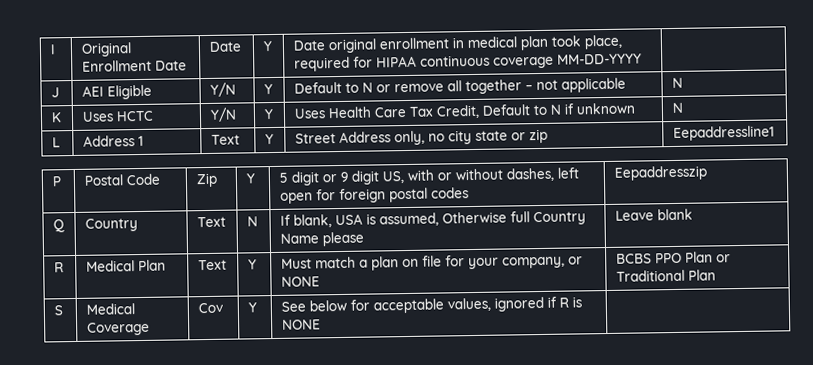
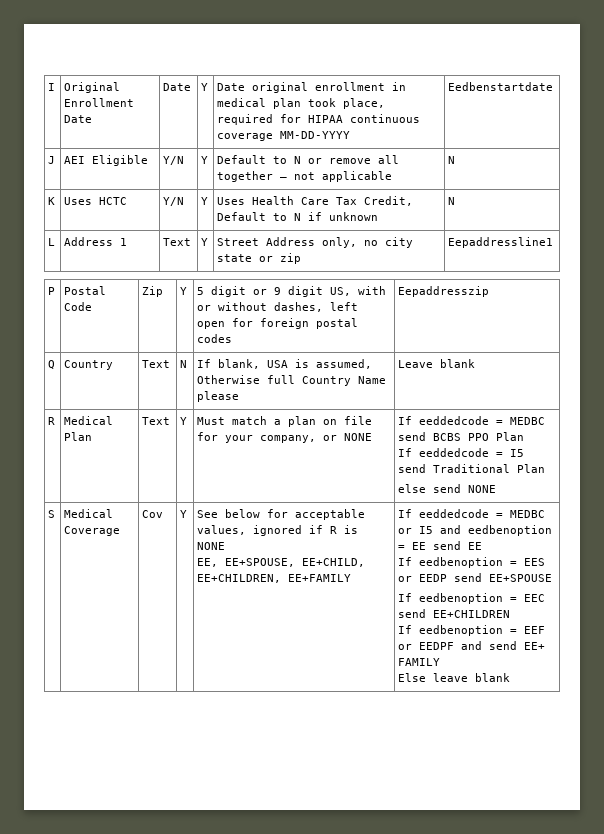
- I | Original Enrollment Date | Date | Y | Date original enrollment in medical plan took place, required for HIPAA continuous coverage MM-DD-YYYY |
+ I | Original Enrollment Date | Date | Y | Date original enrollment in medical plan took place, required for HIPAA continuous coverage MM-DD-YYYY | Eedbenstartdate
- R | Medical Plan | Text | Y | Must match a plan on file for your company, or NONE | BCBS PPO Plan or Traditional Plan
+ R | Medical Plan | Text | Y | Must match a plan on file for your company, or NONE | If eeddedcode = MEDBC send BCBS PPO Plan
+ If eeddedcode = I5 send Traditional Plan
+ else send NONE
+ EE, EE+SPOUSE, EE+CHILD, EE+CHILDREN, EE+FAMILY | If eeddedcode = MEDBC or I5 and eedbenoption = EE send EE
+ If eedbenoption = EES or EEDP send EE+SPOUSE
+ If eedbenoption = EEC send EE+CHILDREN
+ If eedbenoption = EEF or EEDPF and send EE+ FAMILY
+ Else leave blank

